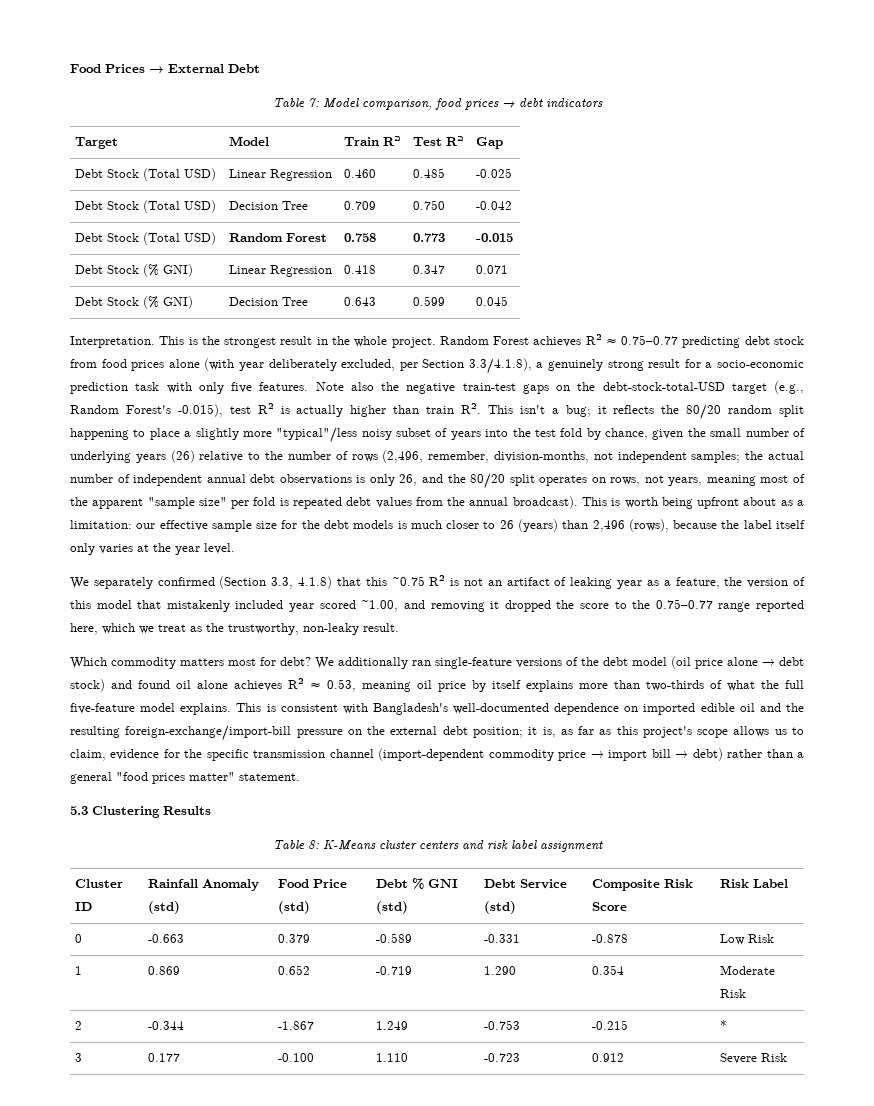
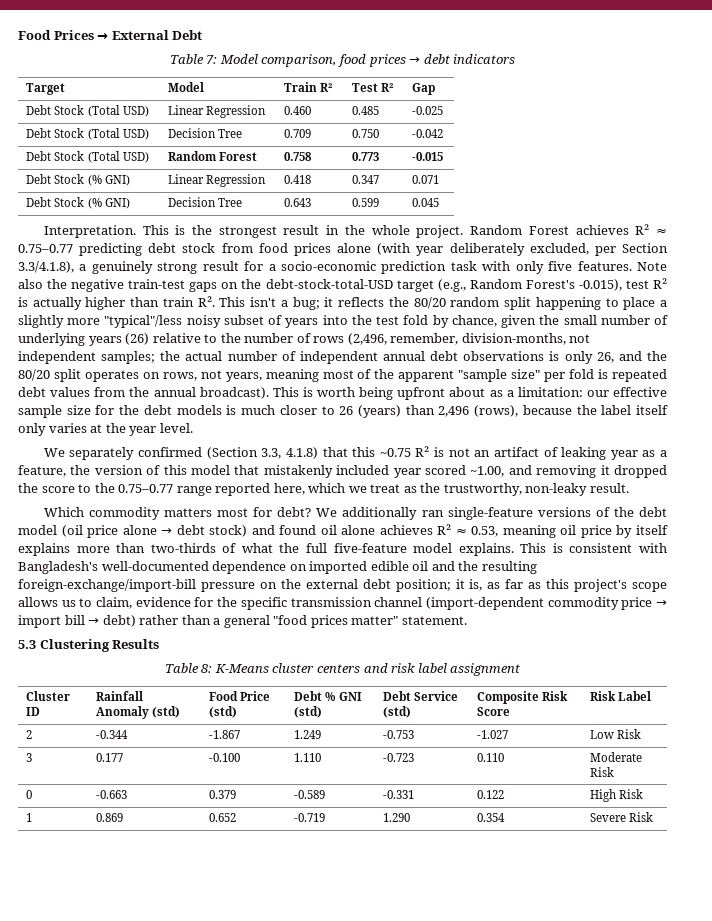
+ 2 | -0.344 | -1.867 | 1.249 | -0.753 | -1.027 | Low Risk
+ 3 | 0.177 | -0.100 | 1.110 | -0.723 | 0.110 | Moderate Risk
- 0 | -0.663 | 0.379 | -0.589 | -0.331 | -0.878 | Low Risk
+ 0 | -0.663 | 0.379 | -0.589 | -0.331 | 0.122 | High Risk
- 1 | 0.869 | 0.652 | -0.719 | 1.290 | 0.354 | Moderate Risk
- 2 | -0.344 | -1.867 | 1.249 | -0.753 | -0.215 | *
- 3 | 0.177 | -0.100 | 1.110 | -0.723 | 0.912 | Severe Risk
+ 1 | 0.869 | 0.652 | -0.719 | 1.290 | 0.354 | Severe Risk

